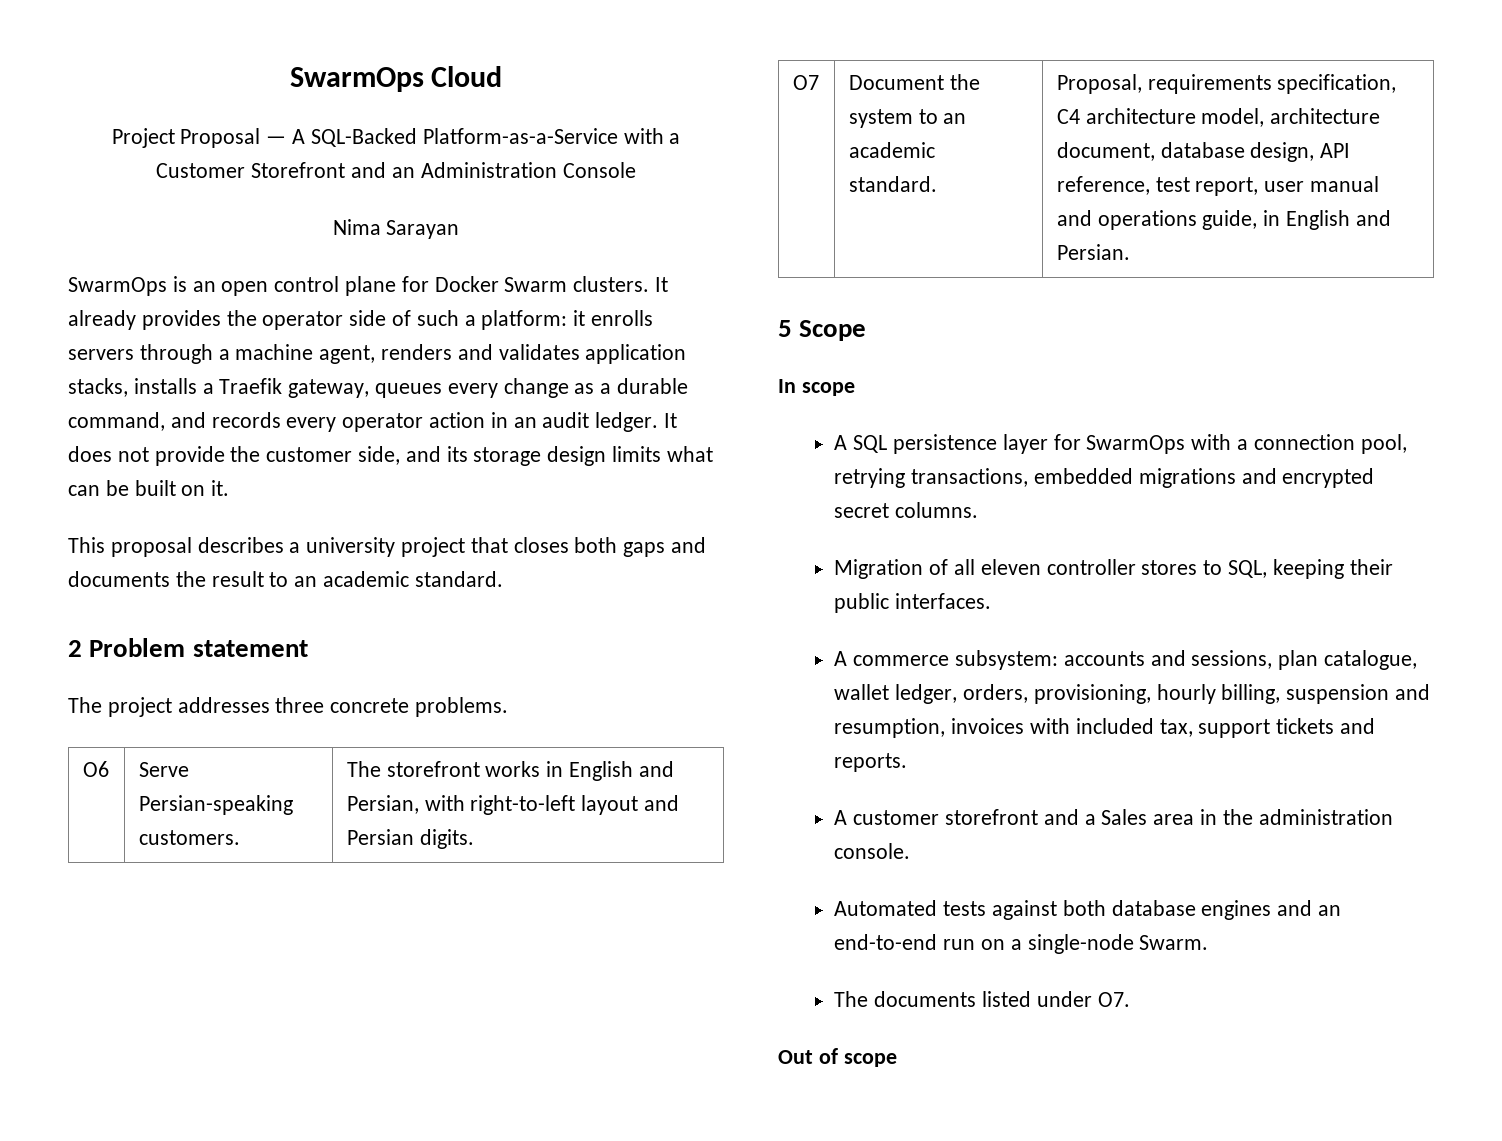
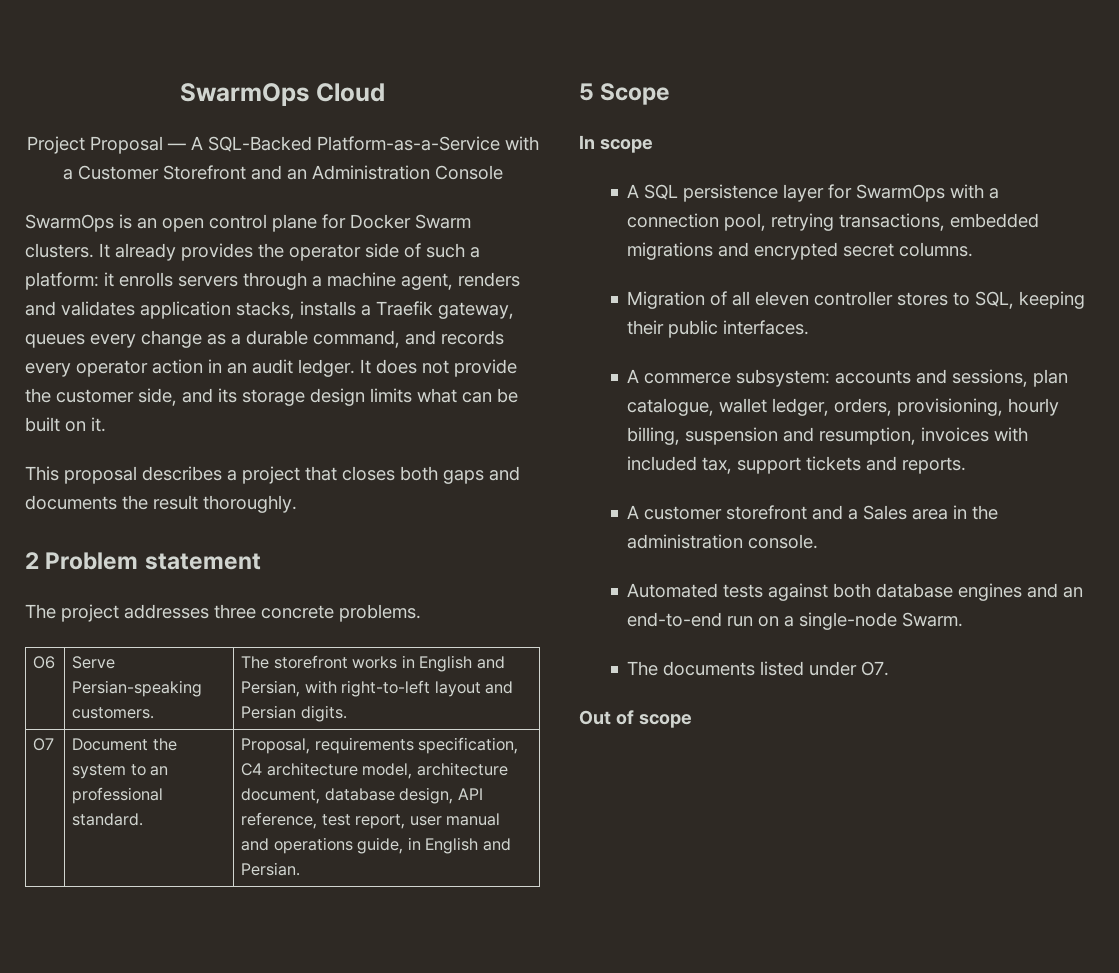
- Nima Sarayan
- This proposal describes a university project that closes both gaps and documents the result to an academic standard.
+ This proposal describes a project that closes both gaps and documents the result thoroughly.
- O7 | Document the system to an academic standard. | Proposal, requirements specification, C4 architecture model, architecture document, database design, API reference, test report, user manual and operations guide, in English and Persian.
+ O7 | Document the system to an professional standard. | Proposal, requirements specification, C4 architecture model, architecture document, database design, API reference, test report, user manual and operations guide, in English and Persian.

